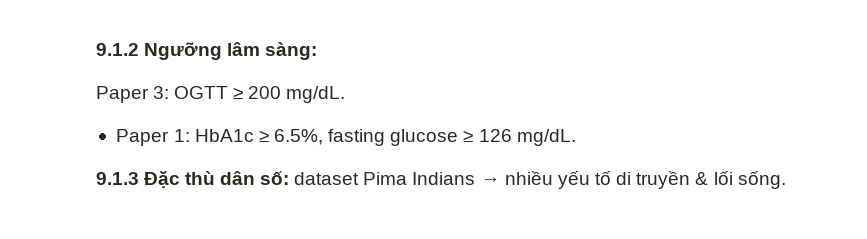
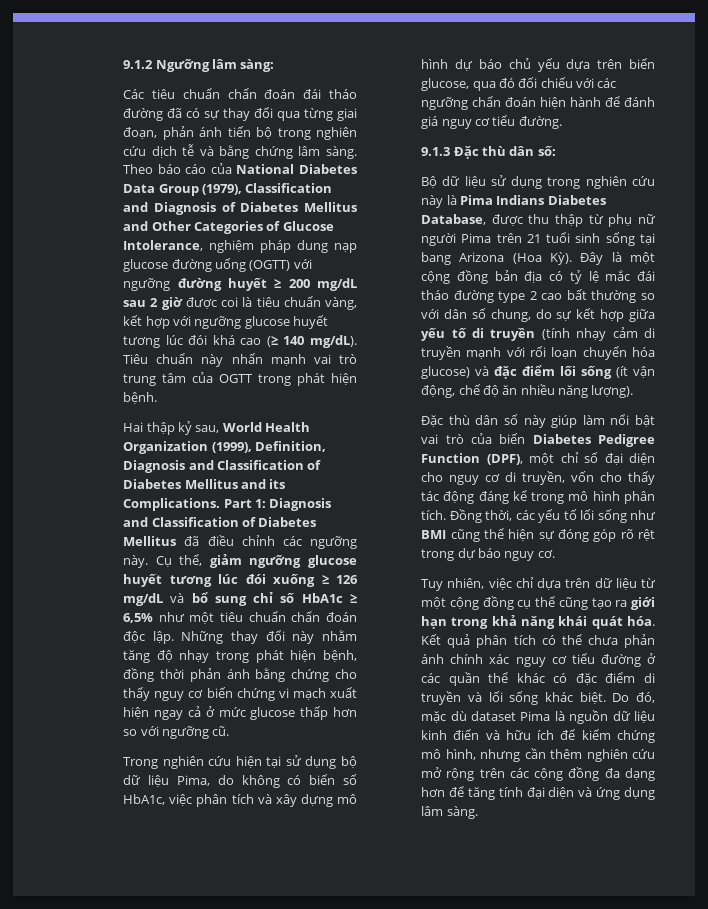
- Paper 3: OGTT ≥ 200 mg/dL.
- Paper 1: HbA1c ≥ 6.5%, fasting glucose ≥ 126 mg/dL.
+ Các tiêu chuẩn chẩn đoán đái tháo đường đã có sự thay đổi qua từng giai đoạn, phản ánh tiến bộ trong nghiên cứu dịch tễ và bằng chứng lâm sàng. Theo báo cáo của National Diabetes Data Group (1979), Classification and Diagnosis of Diabetes Mellitus and Other Categories of Glucose Intolerance, nghiệm pháp dung nạp glucose đường uống (OGTT) với ngưỡng đường huyết ≥ 200 mg/dL sau 2 giờ được coi là tiêu chuẩn vàng, kết hợp với ngưỡng glucose huyết tương lúc đói khá cao (≥ 140 mg/dL). Tiêu chuẩn này nhấn mạnh vai trò trung tâm của OGTT trong phát hiện bệnh.
+ Hai thập kỷ sau, World Health Organization (1999), Definition, Diagnosis and Classification of Diabetes Mellitus and its Complications. Part 1: Diagnosis and Classification of Diabetes Mellitus đã điều chỉnh các ngưỡng này. Cụ thể, giảm ngưỡng glucose huyết tương lúc đói xuống ≥ 126 mg/dL và bổ sung chỉ số HbA1c ≥ 6,5% như một tiêu chuẩn chẩn đoán độc lập. Những thay đổi này nhằm tăng độ nhạy trong phát hiện bệnh, đồng thời phản ánh bằng chứng cho thấy nguy cơ biến chứng vi mạch xuất hiện ngay cả ở mức glucose thấp hơn so với ngưỡng cũ.
+ Trong nghiên cứu hiện tại sử dụng bộ dữ liệu Pima, do không có biến số HbA1c, việc phân tích và xây dựng mô hình dự báo chủ yếu dựa trên biến glucose, qua đó đối chiếu với các ngưỡng chẩn đoán hiện hành để đánh giá nguy cơ tiểu đường.
- 9.1.3 Đặc thù dân số: dataset Pima Indians → nhiều yếu tố di truyền & lối sống.
+ 9.1.3 Đặc thù dân số:
+ Bộ dữ liệu sử dụng trong nghiên cứu này là Pima Indians Diabetes Database, được thu thập từ phụ nữ người Pima trên 21 tuổi sinh sống tại bang Arizona (Hoa Kỳ). Đây là một cộng đồng bản địa có tỷ lệ mắc đái tháo đường type 2 cao bất thường so với dân số chung, do sự kết hợp giữa yếu tố di truyền (tính nhạy cảm di truyền mạnh với rối loạn chuyển hóa glucose) và đặc điểm lối sống (ít vận động, chế độ ăn nhiều năng lượng).
+ Đặc thù dân số này giúp làm nổi bật vai trò của biến Diabetes Pedigree Function (DPF), một chỉ số đại diện cho nguy cơ di truyền, vốn cho thấy tác động đáng kể trong mô hình phân tích. Đồng thời, các yếu tố lối sống như BMI cũng thể hiện sự đóng góp rõ rệt trong dự báo nguy cơ.
+ Tuy nhiên, việc chỉ dựa trên dữ liệu từ một cộng đồng cụ thể cũng tạo ra giới hạn trong khả năng khái quát hóa. Kết quả phân tích có thể chưa phản ánh chính xác nguy cơ tiểu đường ở các quần thể khác có đặc điểm di truyền và lối sống khác biệt. Do đó, mặc dù dataset Pima là nguồn dữ liệu kinh điển và hữu ích để kiểm chứng mô hình, nhưng cần thêm nghiên cứu mở rộng trên các cộng đồng đa dạng hơn để tăng tính đại diện và ứng dụng lâm sàng.

